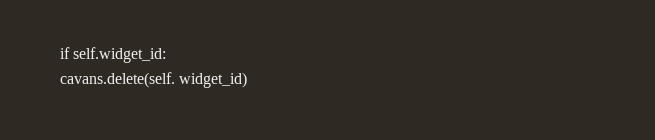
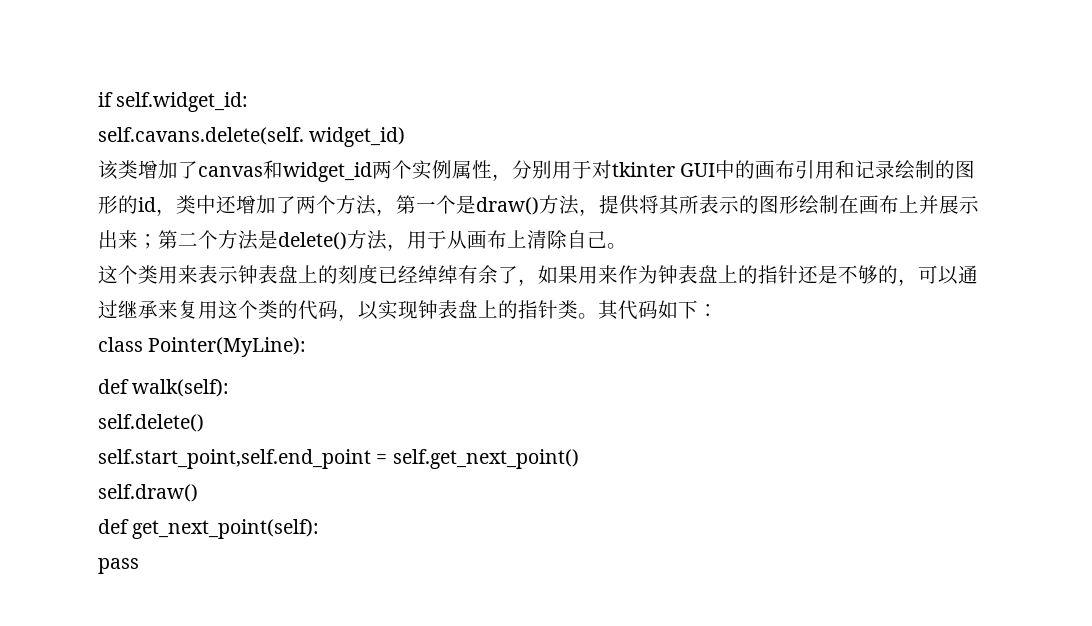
- cavans.delete(self. widget_id)
+ self.cavans.delete(self. widget_id)
+ 该类增加了canvas和widget_id两个实例属性，分别用于对tkinter GUI中的画布引用和记录绘制的图形的id，类中还增加了两个方法，第一个是draw()方法，提供将其所表示的图形绘制在画布上并展示出来；第二个方法是delete()方法，用于从画布上清除自己。
+ 这个类用来表示钟表盘上的刻度已经绰绰有余了，如果用来作为钟表盘上的指针还是不够的，可以通过继承来复用这个类的代码，以实现钟表盘上的指针类。其代码如下：
+ class Pointer(MyLine):
+ def walk(self):
+ self.delete()
+ self.start_point,self.end_point = self.get_next_point()
+ self.draw()
+ def get_next_point(self):
+ pass

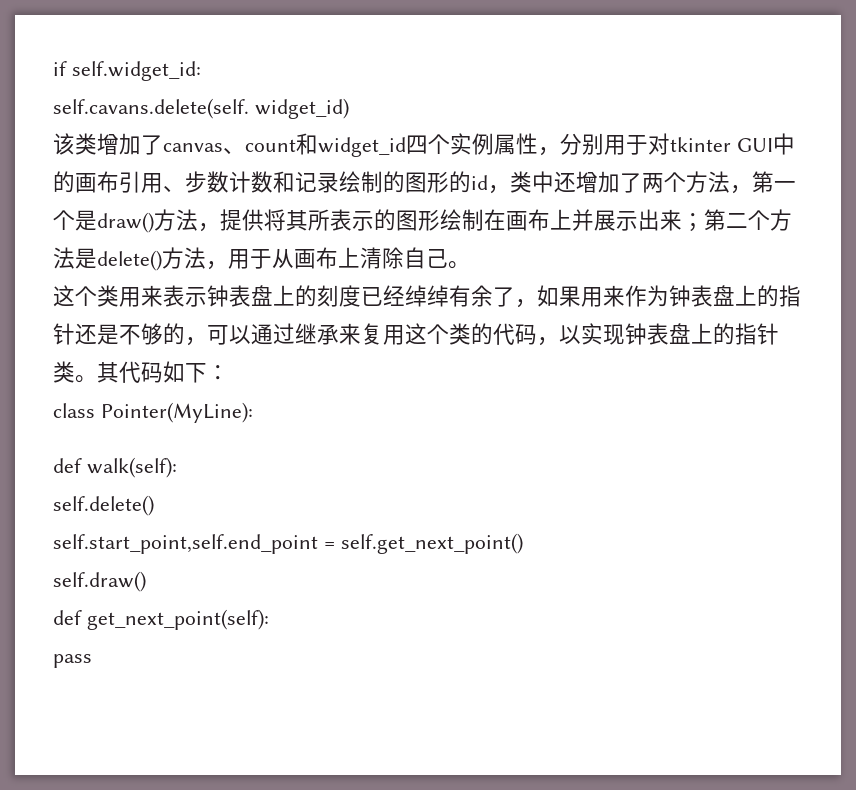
- 该类增加了canvas和widget_id两个实例属性，分别用于对tkinter GUI中的画布引用和记录绘制的图形的id，类中还增加了两个方法，第一个是draw()方法，提供将其所表示的图形绘制在画布上并展示出来；第二个方法是delete()方法，用于从画布上清除自己。
+ 该类增加了canvas、count和widget_id四个实例属性，分别用于对tkinter GUI中的画布引用、步数计数和记录绘制的图形的id，类中还增加了两个方法，第一个是draw()方法，提供将其所表示的图形绘制在画布上并展示出来；第二个方法是delete()方法，用于从画布上清除自己。

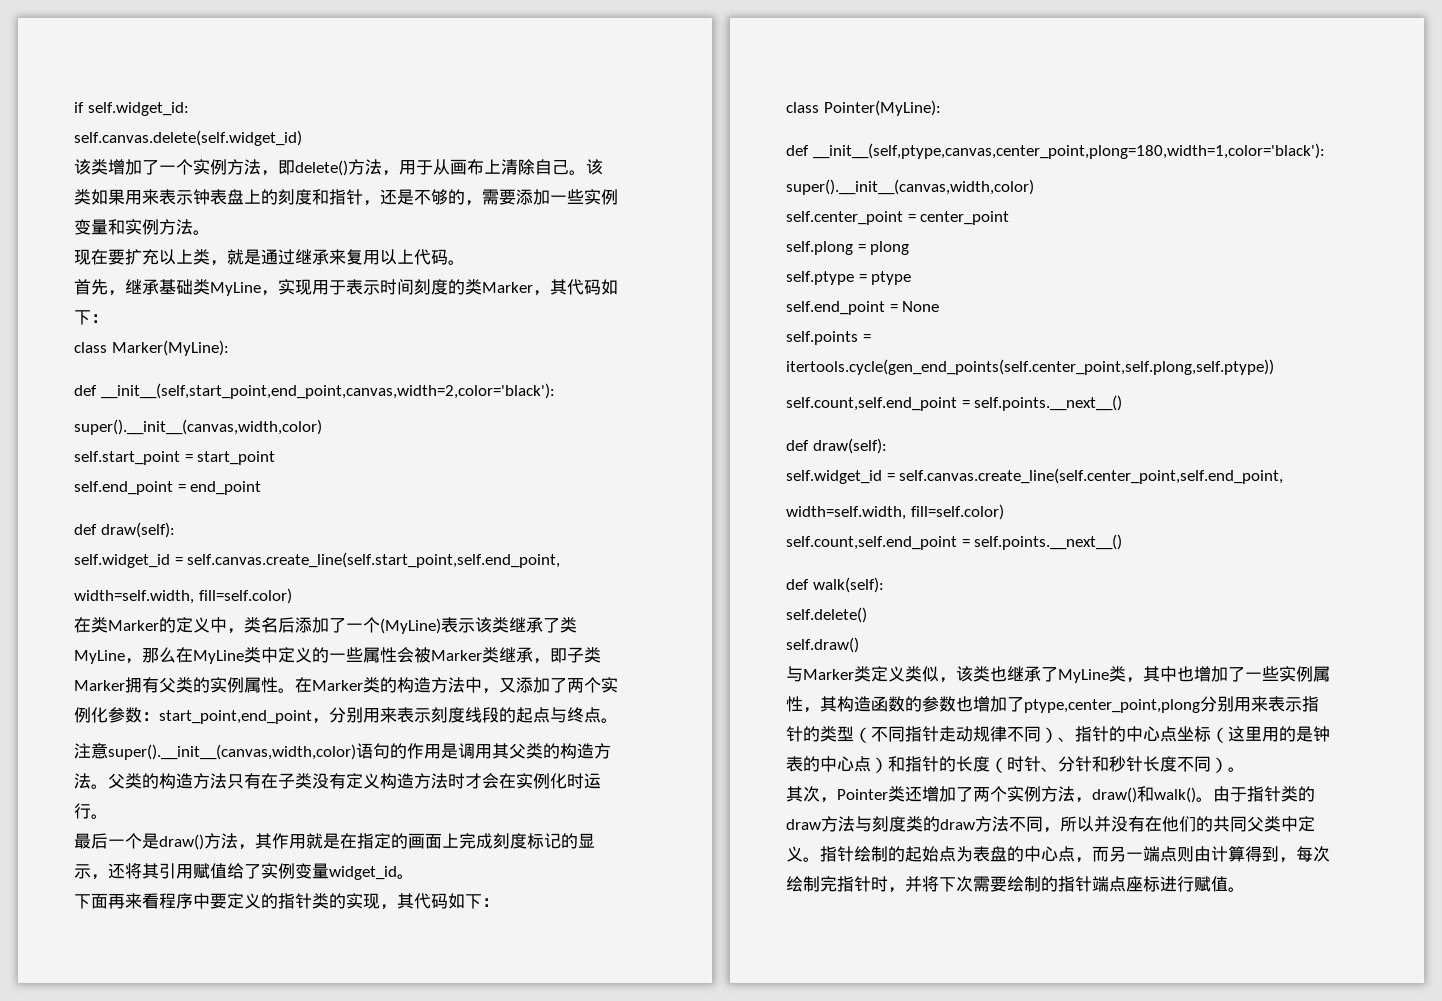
- self.cavans.delete(self. widget_id)
+ self.canvas.delete(self.widget_id)
- 该类增加了canvas、count和widget_id四个实例属性，分别用于对tkinter GUI中的画布引用、步数计数和记录绘制的图形的id，类中还增加了两个方法，第一个是draw()方法，提供将其所表示的图形绘制在画布上并展示出来；第二个方法是delete()方法，用于从画布上清除自己。
- 这个类用来表示钟表盘上的刻度已经绰绰有余了，如果用来作为钟表盘上的指针还是不够的，可以通过继承来复用这个类的代码，以实现钟表盘上的指针类。其代码如下：
+ 该类增加了一个实例方法，即delete()方法，用于从画布上清除自己。该类如果用来表示钟表盘上的刻度和指针，还是不够的，需要添加一些实例变量和实例方法。
+ 现在要扩充以上类，就是通过继承来复用以上代码。
+ 首先，继承基础类MyLine，实现用于表示时间刻度的类Marker，其代码如下：
+ class Marker(MyLine):
+ def __init__(self,start_point,end_point,canvas,width=2,color='black'):
+ super().__init__(canvas,width,color)
+ self.start_point = start_point
+ self.end_point = end_point
+ def draw(self):
+ self.widget_id = self.canvas.create_line(self.start_point,self.end_point,
+ width=self.width, fill=self.color)
+ 在类Marker的定义中，类名后添加了一个(MyLine)表示该类继承了类MyLine，那么在MyLine类中定义的一些属性会被Marker类继承，即子类Marker拥有父类的实例属性。在Marker类的构造方法中，又添加了两个实例化参数：start_point,end_point，分别用来表示刻度线段的起点与终点。
+ 注意super().__init__(canvas,width,color)语句的作用是调用其父类的构造方法。父类的构造方法只有在子类没有定义构造方法时才会在实例化时运行。
+ 最后一个是draw()方法，其作用就是在指定的画面上完成刻度标记的显示，还将其引用赋值给了实例变量widget_id。
+ 下面再来看程序中要定义的指针类的实现，其代码如下：
+ def __init__(self,ptype,canvas,center_point,plong=180,width=1,color='black'):
+ super().__init__(canvas,width,color)
+ self.center_point = center_point
+ self.plong = plong
+ self.ptype = ptype
+ self.end_point = None
+ self.points = itertools.cycle(gen_end_points(self.center_point,self.plong,self.ptype))
+ self.count,self.end_point = self.points.__next__()
+ def draw(self):
+ self.widget_id = self.canvas.create_line(self.center_point,self.end_point,
+ width=self.width, fill=self.color)
+ self.count,self.end_point = self.points.__next__()
  def walk(self):
  self.delete()
- self.start_point,self.end_point = self.get_next_point()
  self.draw()
- def get_next_point(self):
- pass
+ 与Marker类定义类似，该类也继承了MyLine类，其中也增加了一些实例属性，其构造函数的参数也增加了ptype,center_point,plong分别用来表示指针的类型（不同指针走动规律不同）、指针的中心点坐标（这里用的是钟表的中心点）和指针的长度（时针、分针和秒针长度不同）。
+ 其次，Pointer类还增加了两个实例方法，draw()和walk()。由于指针类的draw方法与刻度类的draw方法不同，所以并没有在他们的共同父类中定义。指针绘制的起始点为表盘的中心点，而另一端点则由计算得到，每次绘制完指针时，并将下次需要绘制的指针端点座标进行赋值。

